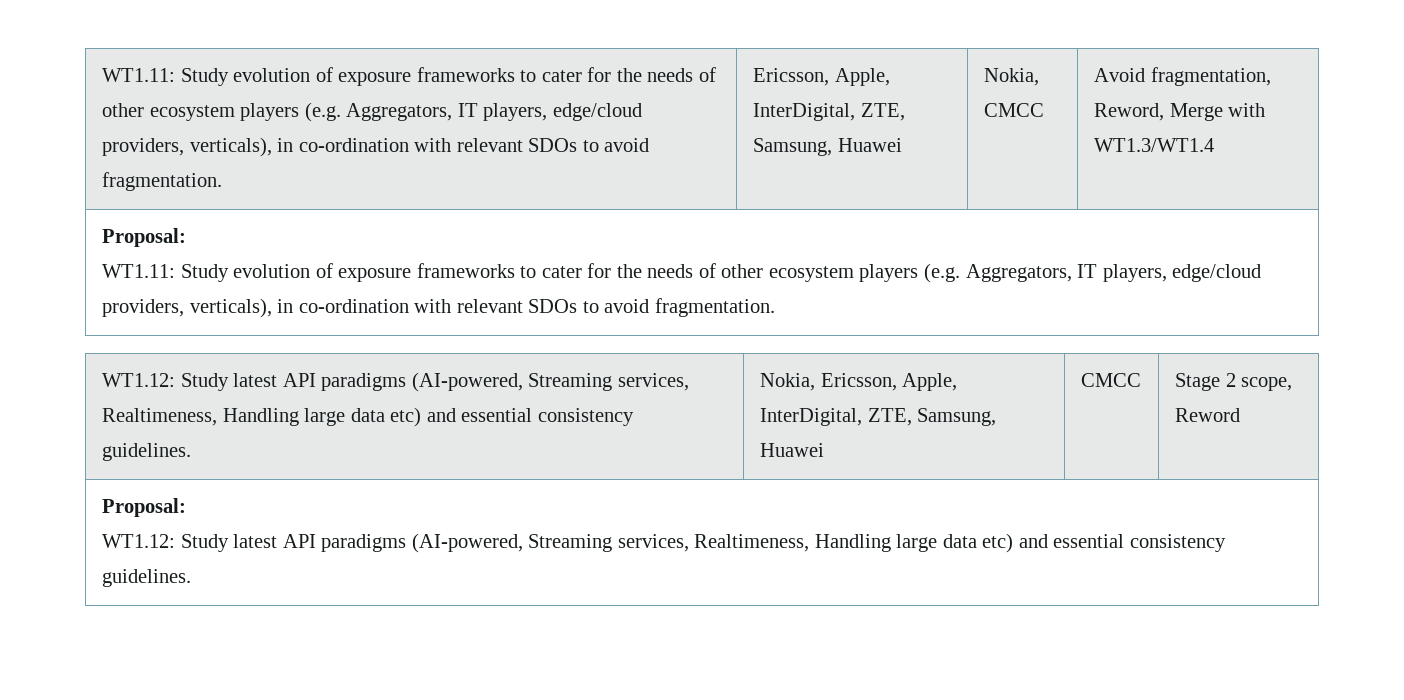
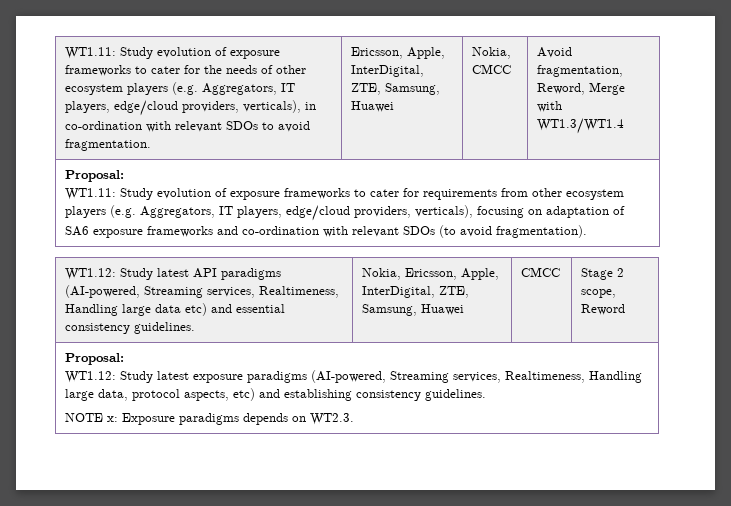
  Avoid fragmentation, Reword, Merge with WT1.3/WT1.4
  Proposal:
- WT1.11: Study evolution of exposure frameworks to cater for the needs of other ecosystem players (e.g. Aggregators, IT players, edge/cloud providers, verticals), in co-ordination with relevant SDOs to avoid fragmentation.
+ WT1.11: Study evolution of exposure frameworks to cater for requirements from other ecosystem players (e.g. Aggregators, IT players, edge/cloud providers, verticals), focusing on adaptation of SA6 exposure frameworks and co-ordination with relevant SDOs (to avoid fragmentation).
  WT1.12: Study latest API paradigms (AI-powered, Streaming services, Realtimeness, Handling large data etc) and essential consistency guidelines. | Nokia, Ericsson, Apple, InterDigital, ZTE, Samsung, Huawei | CMCC | Stage 2 scope, Reword
  Proposal:
- WT1.12: Study latest API paradigms (AI-powered, Streaming services, Realtimeness, Handling large data etc) and essential consistency guidelines.
+ WT1.12: Study latest exposure paradigms (AI-powered, Streaming services, Realtimeness, Handling large data, protocol aspects, etc) and establishing consistency guidelines.
+ NOTE x: Exposure paradigms depends on WT2.3.

